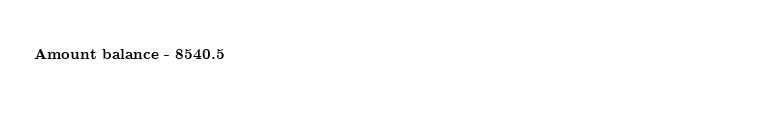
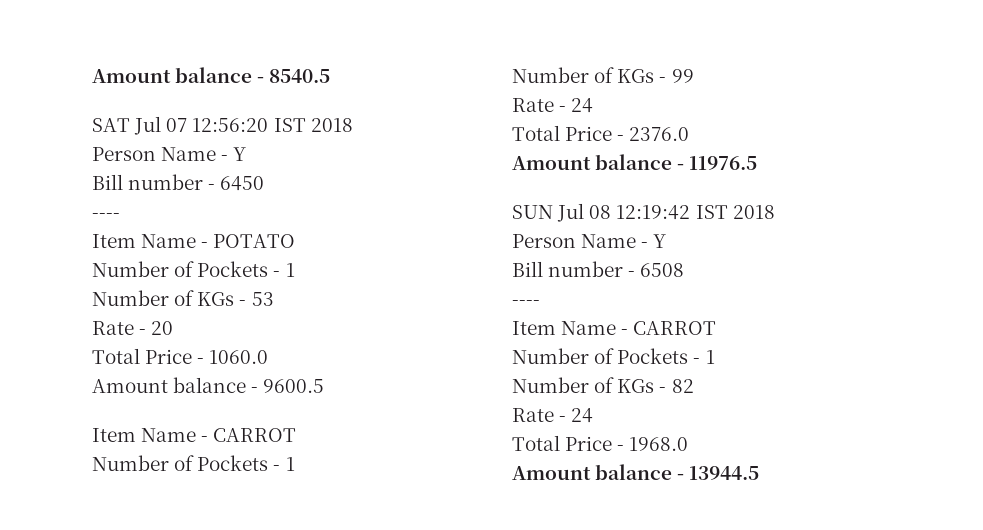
+ SAT Jul 07 12:56:20 IST 2018
+ Person Name - Y
+ Bill number - 6450
+ ----
+ Item Name - POTATO
+ Number of Pockets - 1
+ Number of KGs - 53
+ Rate - 20
+ Total Price - 1060.0
+ Amount balance - 9600.5
+ Item Name - CARROT
+ Number of Pockets - 1
+ Number of KGs - 99
+ Rate - 24
+ Total Price - 2376.0
+ Amount balance - 11976.5
+ SUN Jul 08 12:19:42 IST 2018
+ Person Name - Y
+ Bill number - 6508
+ ----
+ Item Name - CARROT
+ Number of Pockets - 1
+ Number of KGs - 82
+ Rate - 24
+ Total Price - 1968.0
+ Amount balance - 13944.5

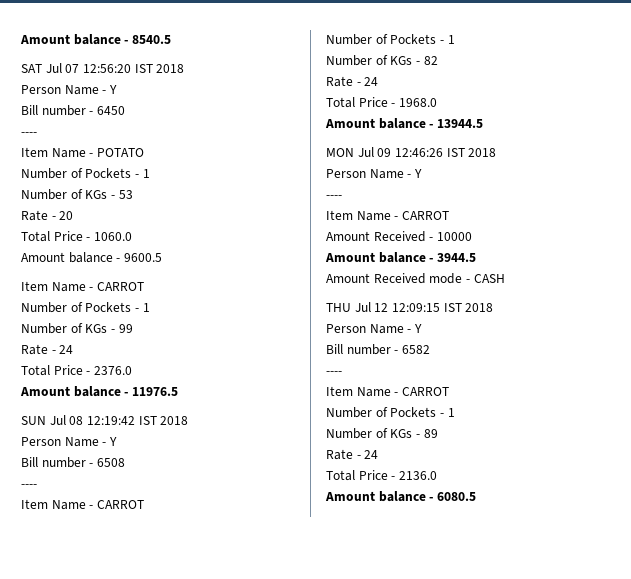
+ MON Jul 09 12:46:26 IST 2018
+ Person Name - Y
+ ----
+ Item Name - CARROT
+ Amount Received - 10000
+ Amount balance - 3944.5
+ Amount Received mode - CASH
+ THU Jul 12 12:09:15 IST 2018
+ Person Name - Y
+ Bill number - 6582
+ ----
+ Item Name - CARROT
+ Number of Pockets - 1
+ Number of KGs - 89
+ Rate - 24
+ Total Price - 2136.0
+ Amount balance - 6080.5

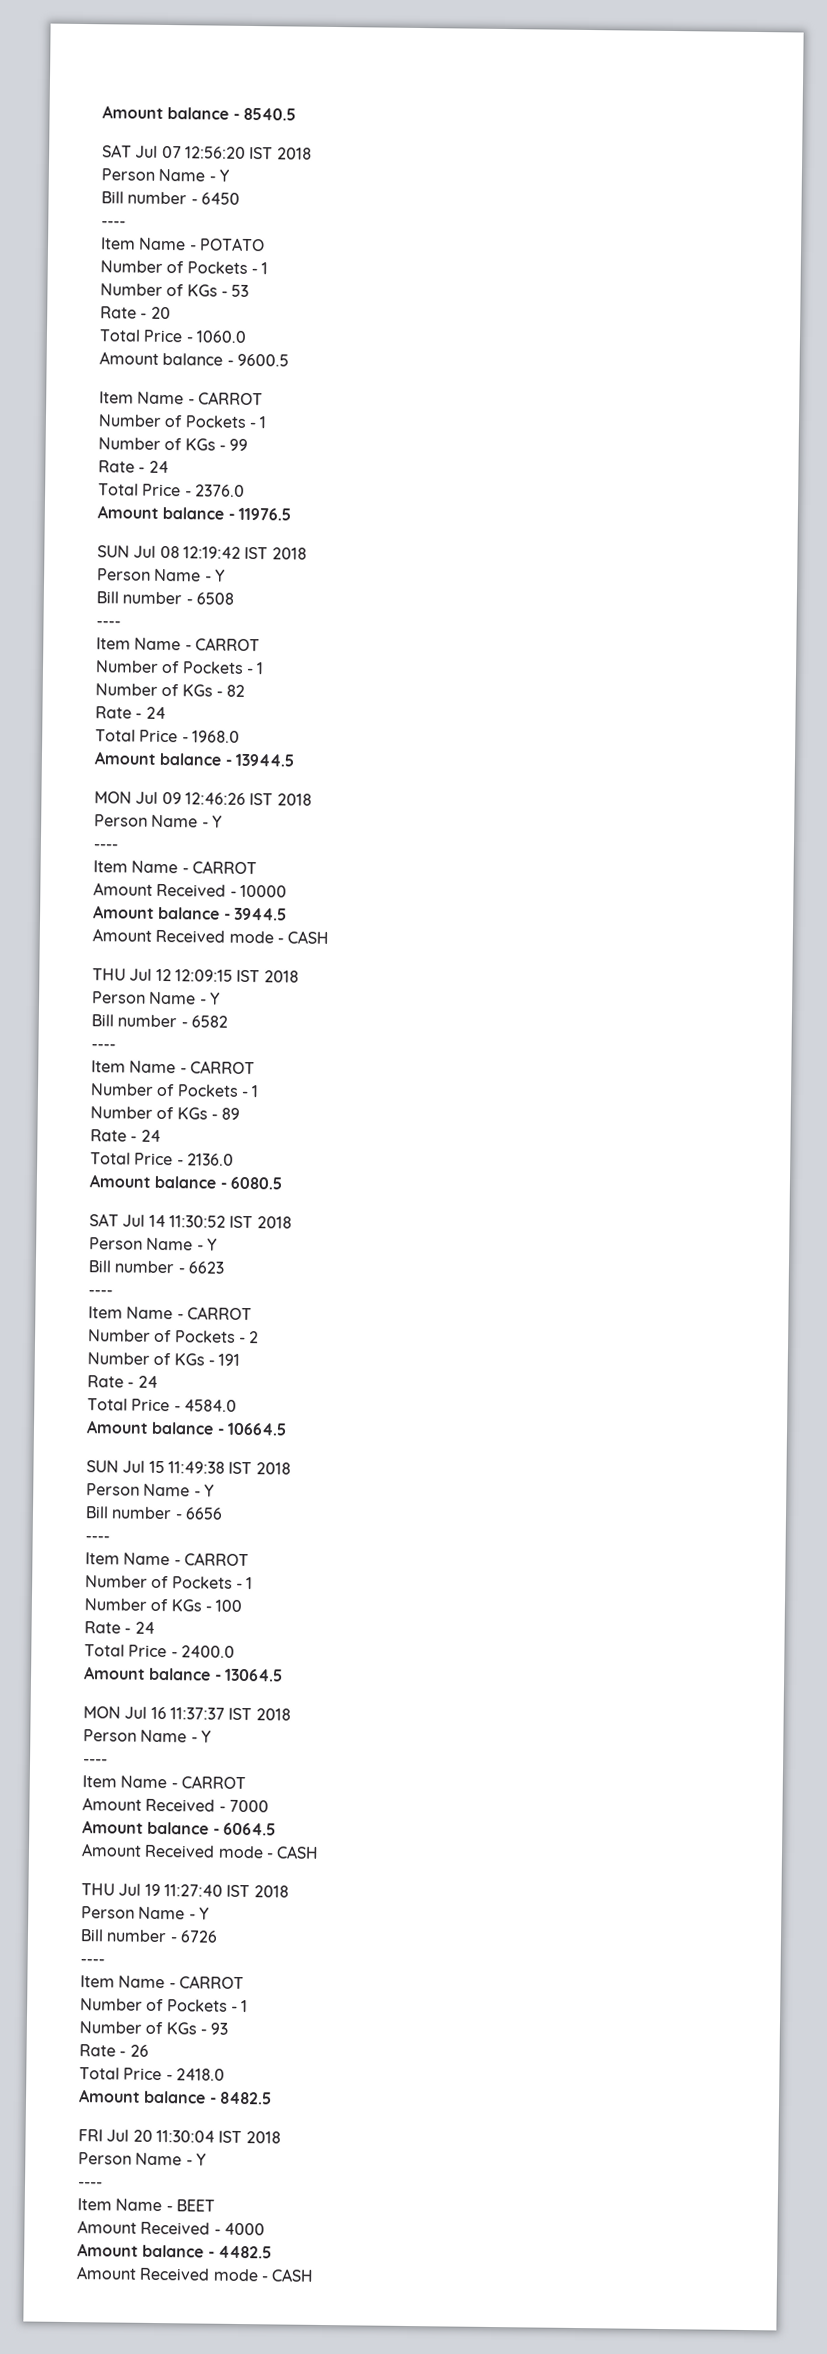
+ SAT Jul 14 11:30:52 IST 2018
+ Person Name - Y
+ Bill number - 6623
+ ----
+ Item Name - CARROT
+ Number of Pockets - 2
+ Number of KGs - 191
+ Rate - 24
+ Total Price - 4584.0
+ Amount balance - 10664.5
+ SUN Jul 15 11:49:38 IST 2018
+ Person Name - Y
+ Bill number - 6656
+ ----
+ Item Name - CARROT
+ Number of Pockets - 1
+ Number of KGs - 100
+ Rate - 24
+ Total Price - 2400.0
+ Amount balance - 13064.5
+ MON Jul 16 11:37:37 IST 2018
+ Person Name - Y
+ ----
+ Item Name - CARROT
+ Amount Received - 7000
+ Amount balance - 6064.5
+ Amount Received mode - CASH
+ THU Jul 19 11:27:40 IST 2018
+ Person Name - Y
+ Bill number - 6726
+ ----
+ Item Name - CARROT
+ Number of Pockets - 1
+ Number of KGs - 93
+ Rate - 26
+ Total Price - 2418.0
+ Amount balance - 8482.5
+ FRI Jul 20 11:30:04 IST 2018
+ Person Name - Y
+ ----
+ Item Name - BEET
+ Amount Received - 4000
+ Amount balance - 4482.5
+ Amount Received mode - CASH

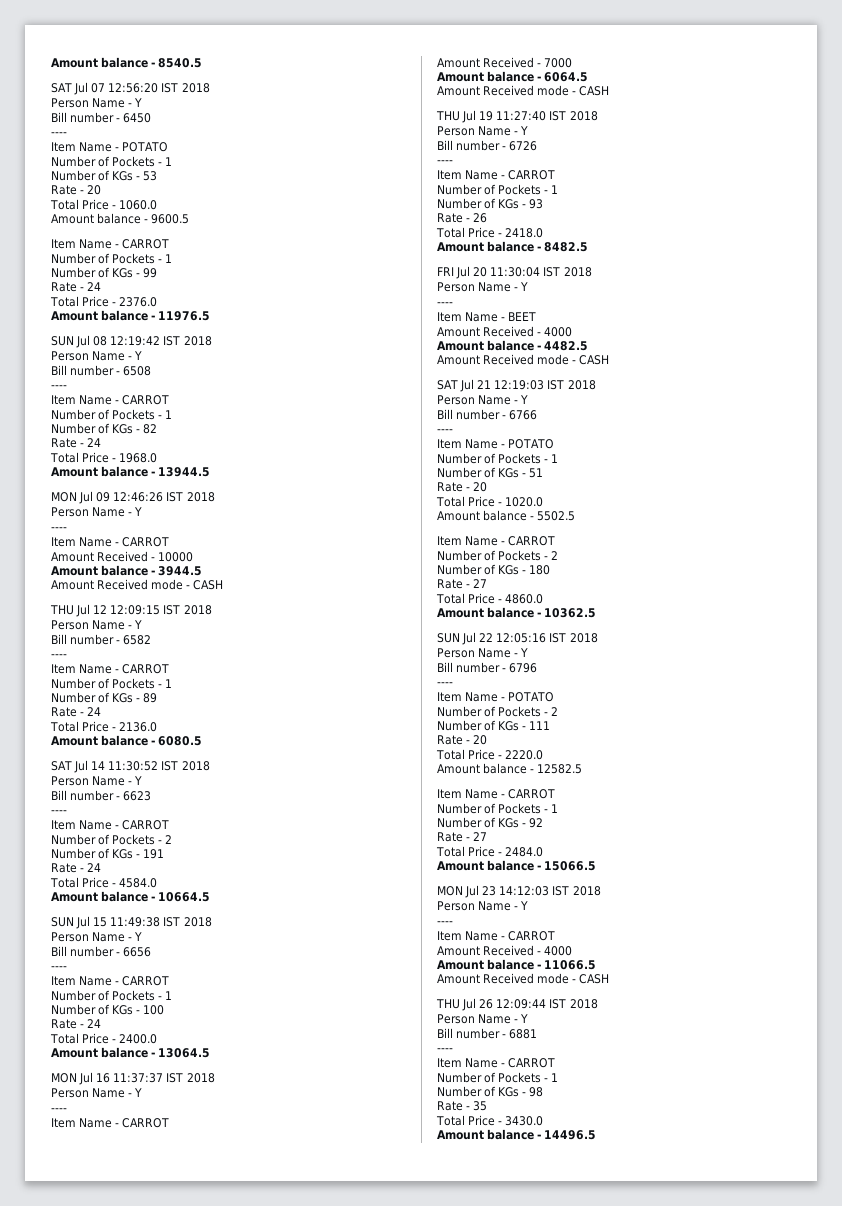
+ SAT Jul 21 12:19:03 IST 2018
+ Person Name - Y
+ Bill number - 6766
+ ----
+ Item Name - POTATO
+ Number of Pockets - 1
+ Number of KGs - 51
+ Rate - 20
+ Total Price - 1020.0
+ Amount balance - 5502.5
+ Item Name - CARROT
+ Number of Pockets - 2
+ Number of KGs - 180
+ Rate - 27
+ Total Price - 4860.0
+ Amount balance - 10362.5
+ SUN Jul 22 12:05:16 IST 2018
+ Person Name - Y
+ Bill number - 6796
+ ----
+ Item Name - POTATO
+ Number of Pockets - 2
+ Number of KGs - 111
+ Rate - 20
+ Total Price - 2220.0
+ Amount balance - 12582.5
+ Item Name - CARROT
+ Number of Pockets - 1
+ Number of KGs - 92
+ Rate - 27
+ Total Price - 2484.0
+ Amount balance - 15066.5
+ MON Jul 23 14:12:03 IST 2018
+ Person Name - Y
+ ----
+ Item Name - CARROT
+ Amount Received - 4000
+ Amount balance - 11066.5
+ Amount Received mode - CASH
+ THU Jul 26 12:09:44 IST 2018
+ Person Name - Y
+ Bill number - 6881
+ ----
+ Item Name - CARROT
+ Number of Pockets - 1
+ Number of KGs - 98
+ Rate - 35
+ Total Price - 3430.0
+ Amount balance - 14496.5

